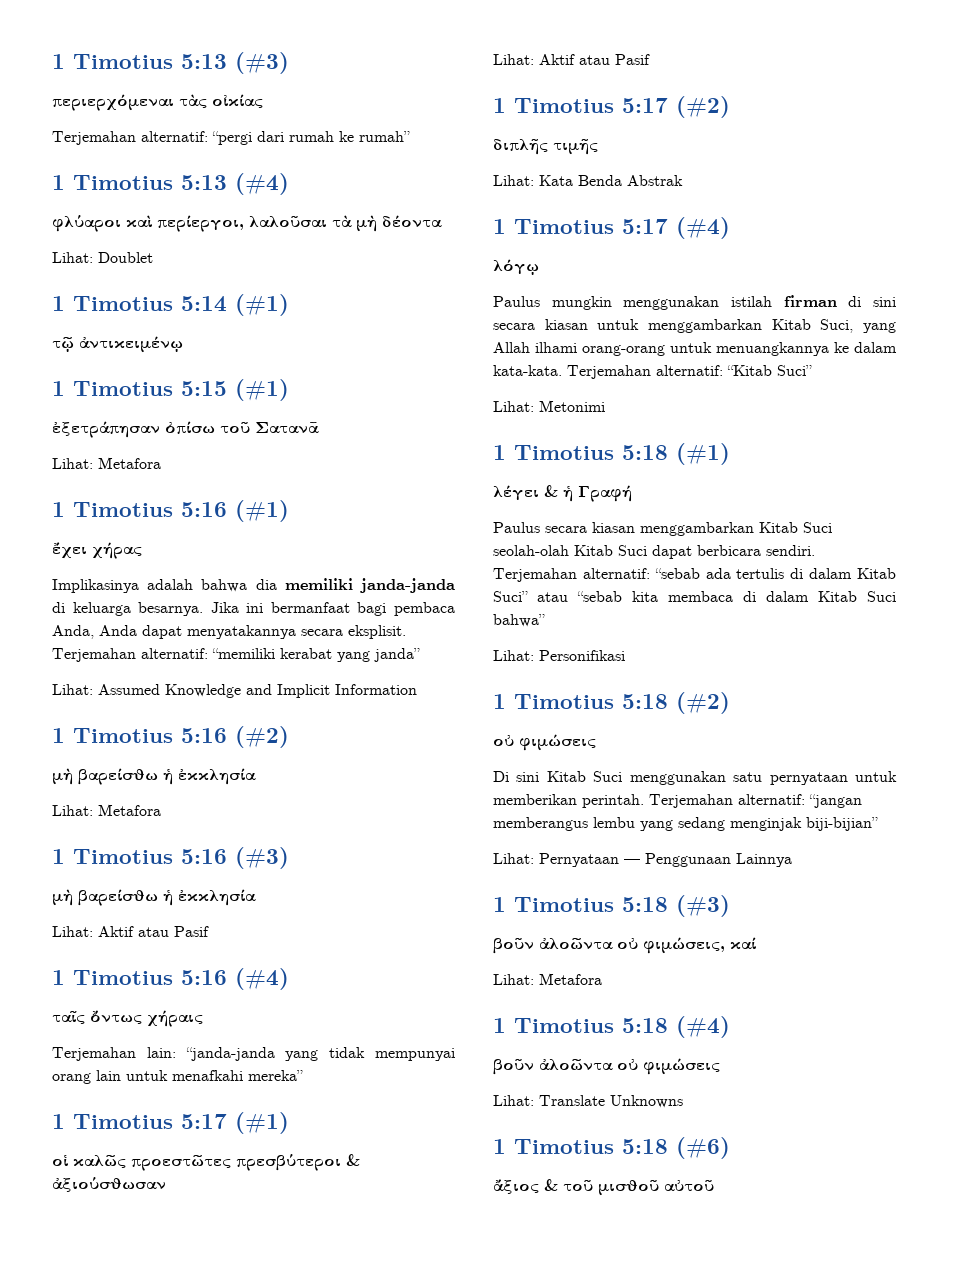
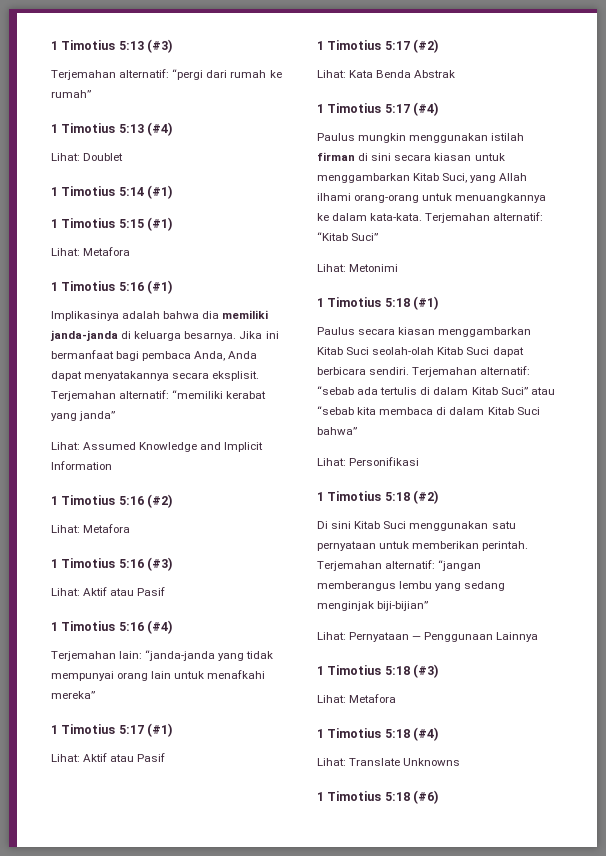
- περιερχόμεναι τὰς οἰκίας
- φλύαροι καὶ περίεργοι, λαλοῦσαι τὰ μὴ δέοντα
- τῷ ἀντικειμένῳ
- ἐξετράπησαν ὀπίσω τοῦ Σατανᾶ
- ἔχει χήρας
  1 Timotius 5:16 (#2)
- μὴ βαρείσθω ἡ ἐκκλησία
  1 Timotius 5:16 (#3)
- μὴ βαρείσθω ἡ ἐκκλησία
- ταῖς ὄντως χήραις
- οἱ καλῶς προεστῶτες πρεσβύτεροι & ἀξιούσθωσαν
- διπλῆς τιμῆς
- λόγῳ
- λέγει & ἡ Γραφή
  1 Timotius 5:18 (#2)
- οὐ φιμώσεις
- βοῦν ἀλοῶντα οὐ φιμώσεις, καί
- βοῦν ἀλοῶντα οὐ φιμώσεις
- ἄξιος & τοῦ μισθοῦ αὐτοῦ

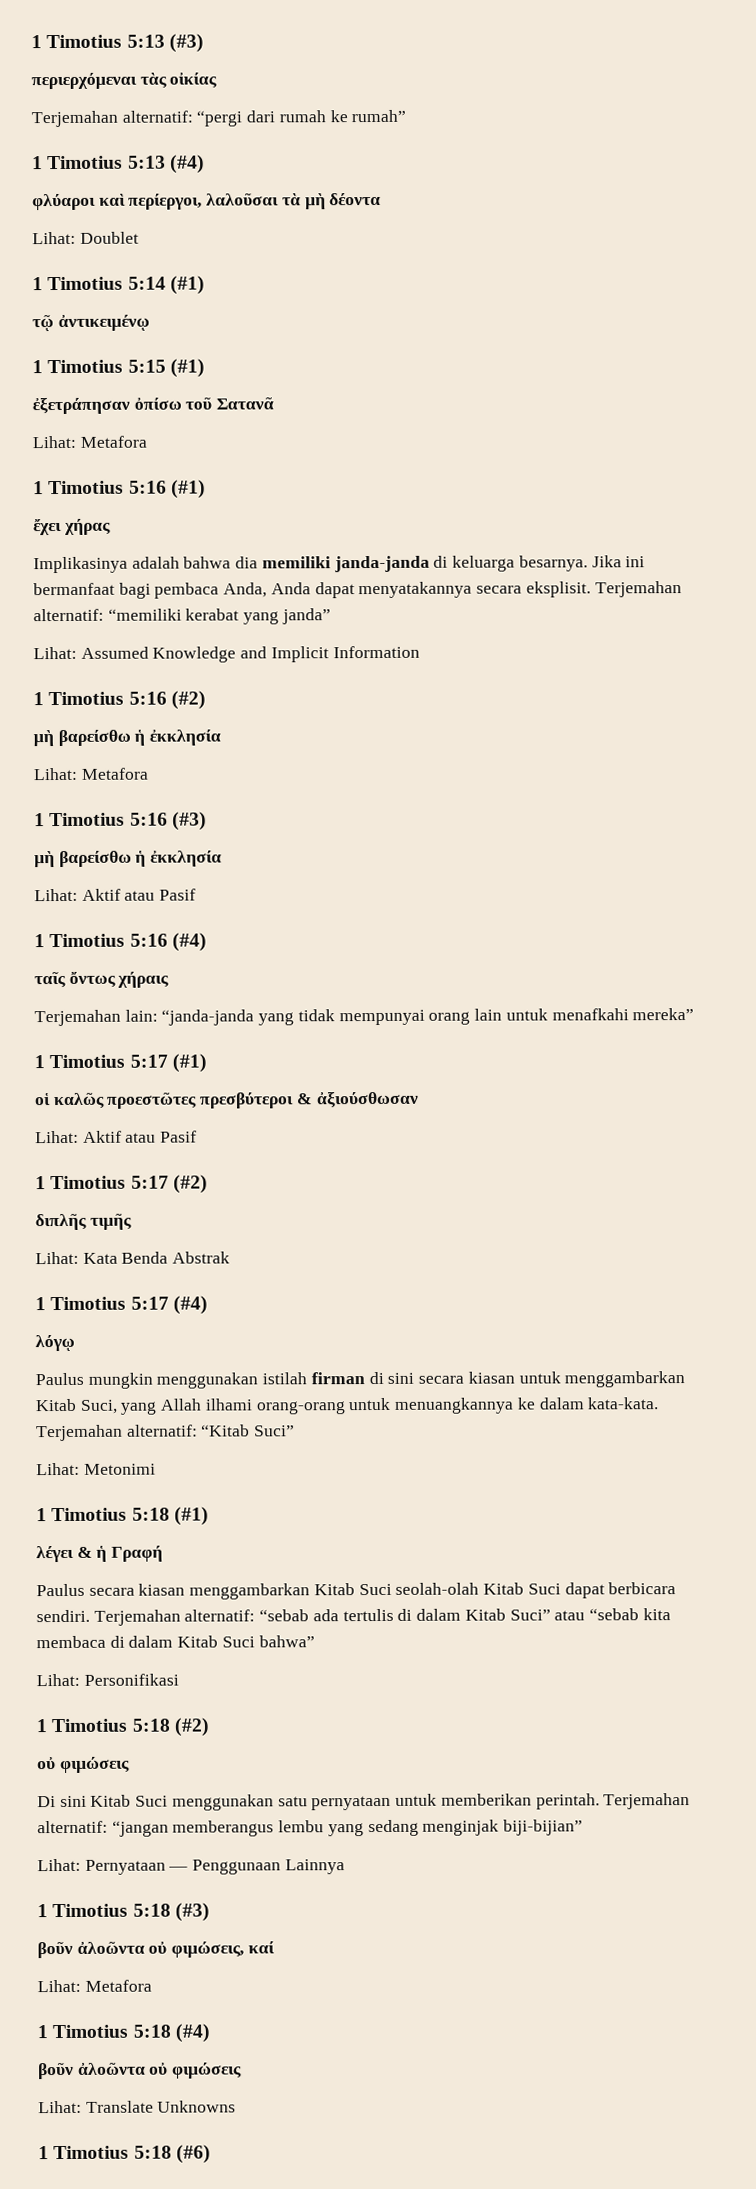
+ περιερχόμεναι τὰς οἰκίας
+ φλύαροι καὶ περίεργοι, λαλοῦσαι τὰ μὴ δέοντα
+ τῷ ἀντικειμένῳ
+ ἐξετράπησαν ὀπίσω τοῦ Σατανᾶ
+ ἔχει χήρας
  1 Timotius 5:16 (#2)
+ μὴ βαρείσθω ἡ ἐκκλησία
  1 Timotius 5:16 (#3)
+ μὴ βαρείσθω ἡ ἐκκλησία
+ ταῖς ὄντως χήραις
+ οἱ καλῶς προεστῶτες πρεσβύτεροι & ἀξιούσθωσαν
+ διπλῆς τιμῆς
+ λόγῳ
+ λέγει & ἡ Γραφή
  1 Timotius 5:18 (#2)
+ οὐ φιμώσεις
+ βοῦν ἀλοῶντα οὐ φιμώσεις, καί
+ βοῦν ἀλοῶντα οὐ φιμώσεις

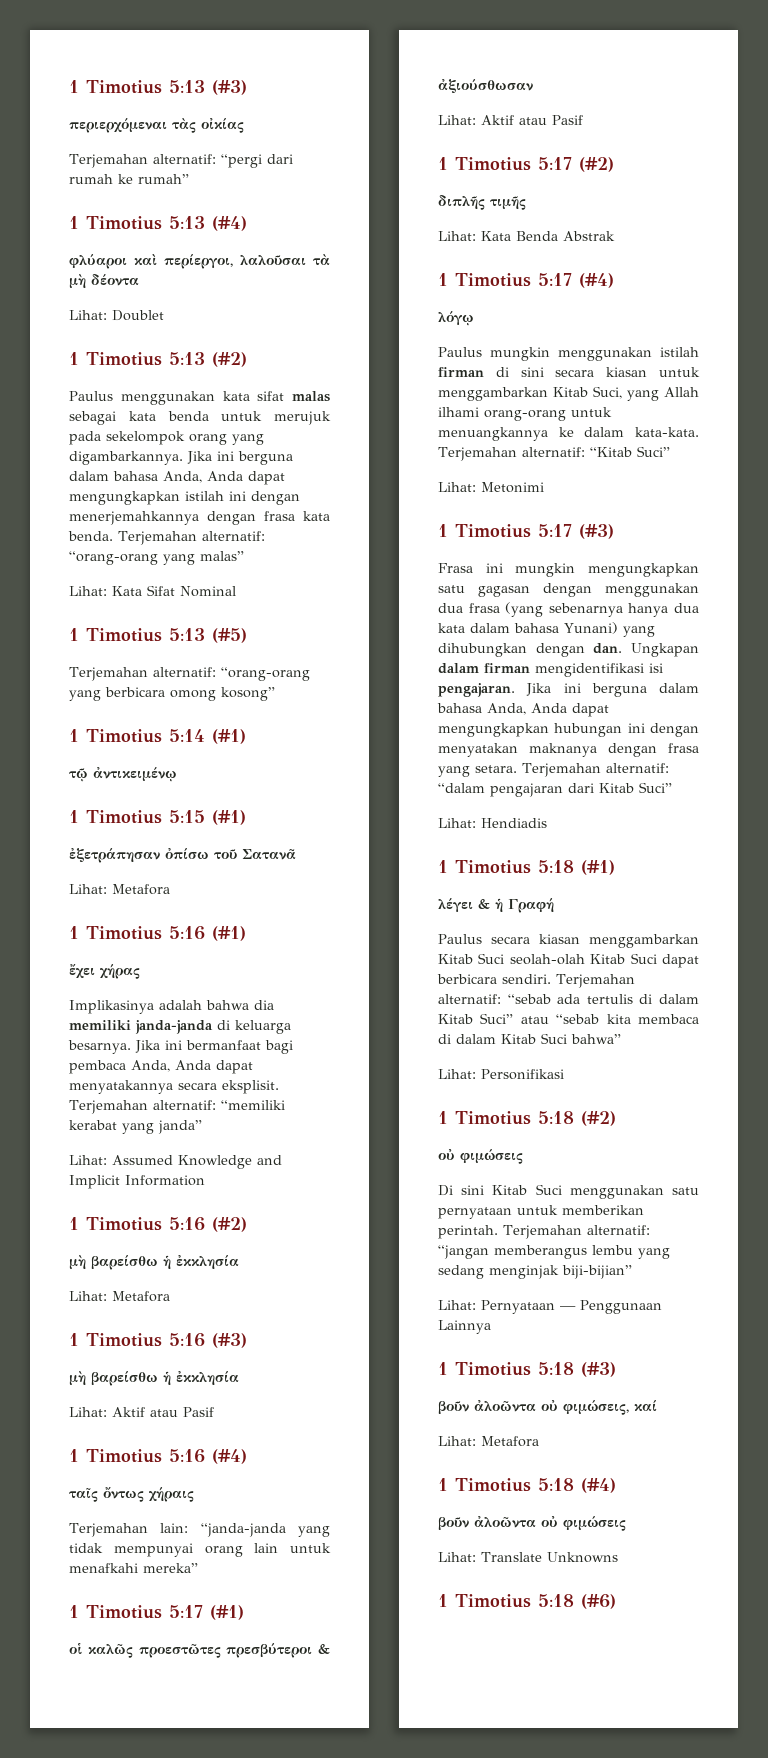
+ 1 Timotius 5:13 (#2)
+ Paulus menggunakan kata sifat malas sebagai kata benda untuk merujuk pada sekelompok orang yang digambarkannya. Jika ini berguna dalam bahasa Anda, Anda dapat mengungkapkan istilah ini dengan menerjemahkannya dengan frasa kata benda. Terjemahan alternatif: “orang-orang yang malas”
+ Lihat: Kata Sifat Nominal
+ 1 Timotius 5:13 (#5)
+ Terjemahan alternatif: “orang-orang yang berbicara omong kosong”
+ 1 Timotius 5:17 (#3)
+ Frasa ini mungkin mengungkapkan satu gagasan dengan menggunakan dua frasa (yang sebenarnya hanya dua kata dalam bahasa Yunani) yang dihubungkan dengan dan. Ungkapan dalam firman mengidentifikasi isi pengajaran. Jika ini berguna dalam bahasa Anda, Anda dapat mengungkapkan hubungan ini dengan menyatakan maknanya dengan frasa yang setara. Terjemahan alternatif: “dalam pengajaran dari Kitab Suci”
+ Lihat: Hendiadis

